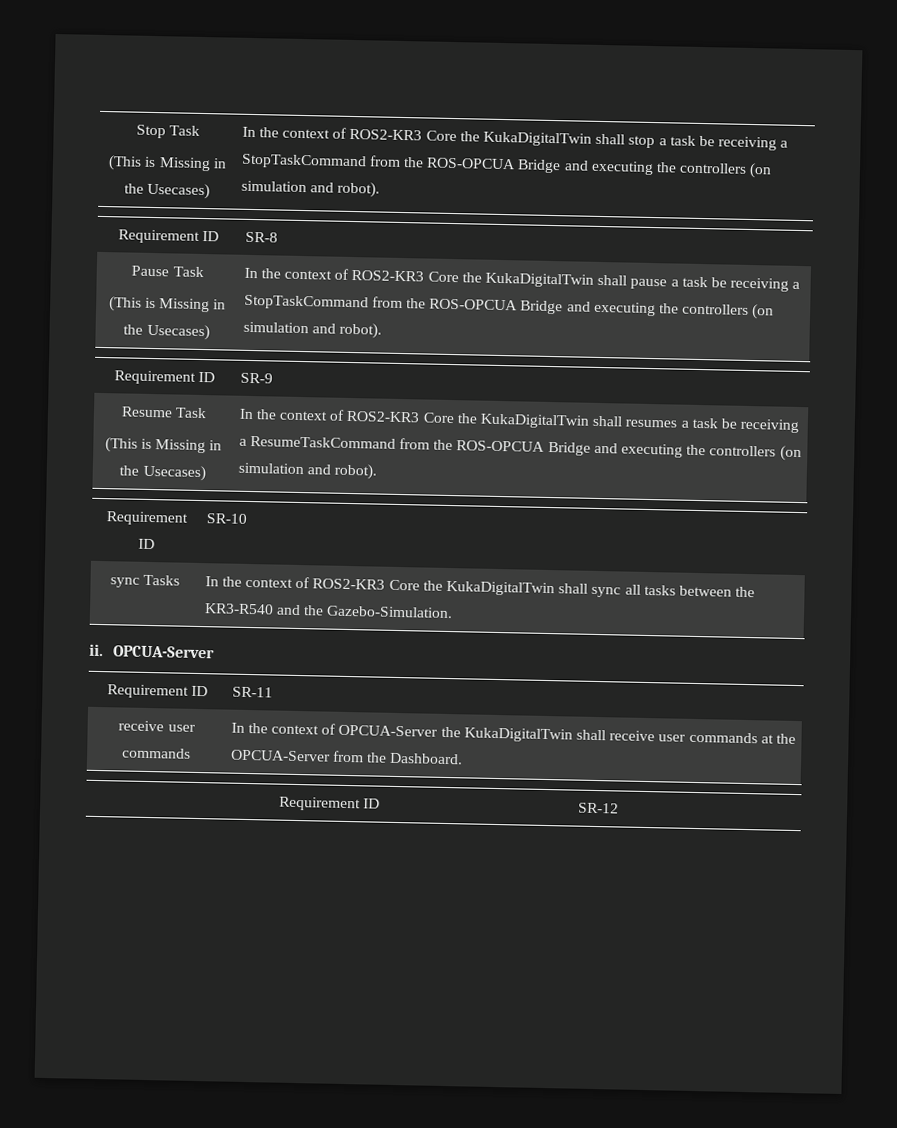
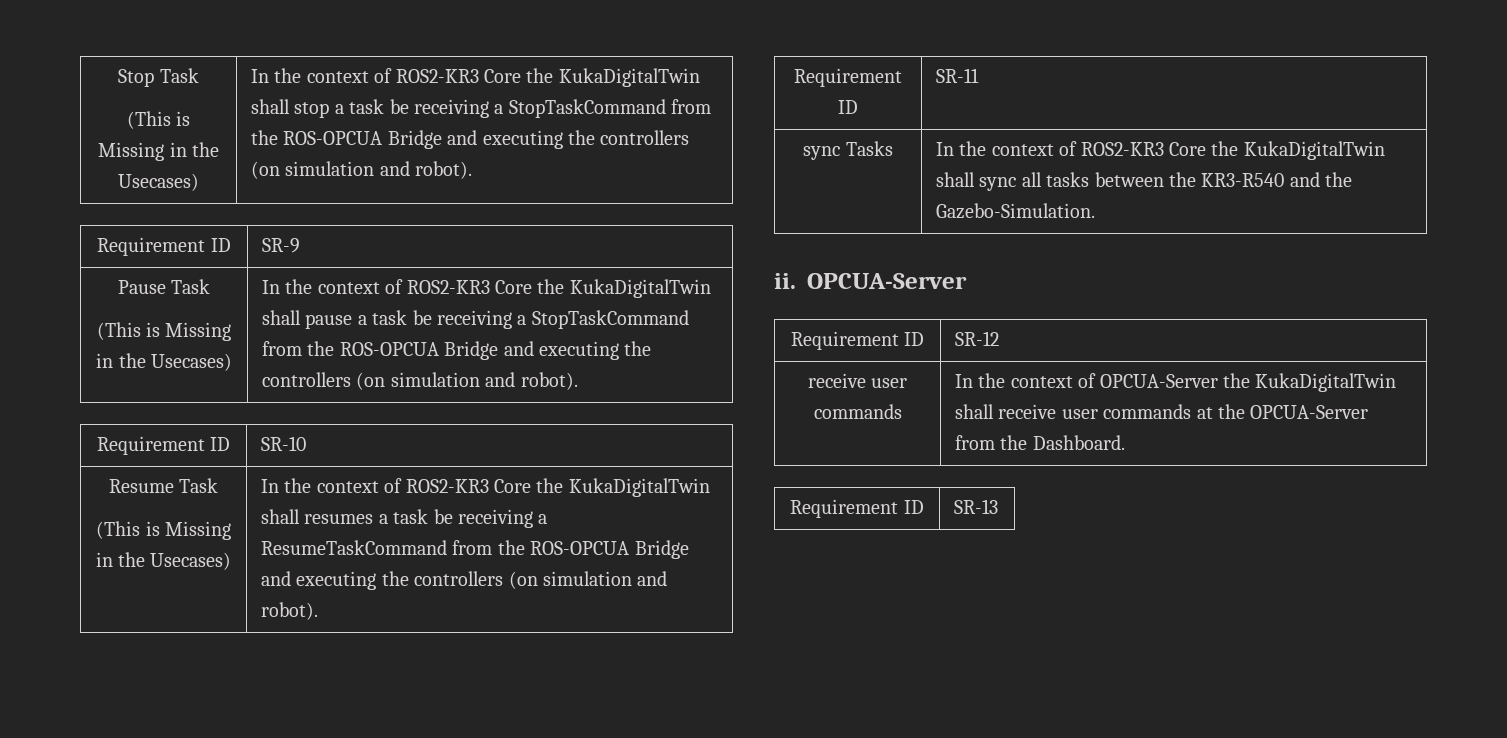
- Requirement ID | SR-8
+ Requirement ID | SR-9
- Requirement ID | SR-9
+ Requirement ID | SR-10
- Requirement ID | SR-10
+ Requirement ID | SR-11
- Requirement ID | SR-11
+ Requirement ID | SR-12
- Requirement ID | SR-12
+ Requirement ID | SR-13

